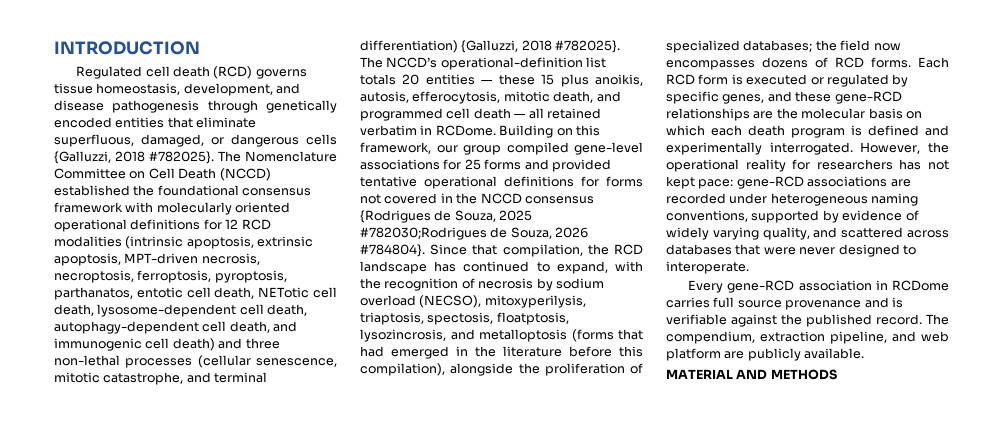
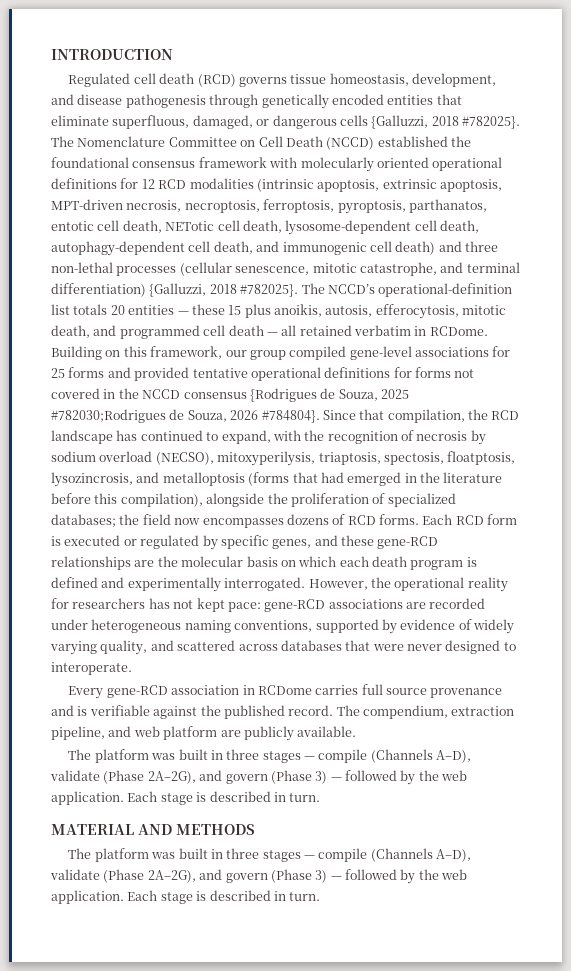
  The compendium, extraction pipeline, and web platform are publicly available.
+ The platform was built in three stages — compile (Channels A–D), validate (Phase 2A–2G), and govern (Phase 3) — followed by the web application. Each stage is described in turn.
  MATERIAL AND METHODS
+ The platform was built in three stages — compile (Channels A–D), validate (Phase 2A–2G), and govern (Phase 3) — followed by the web application. Each stage is described in turn.

